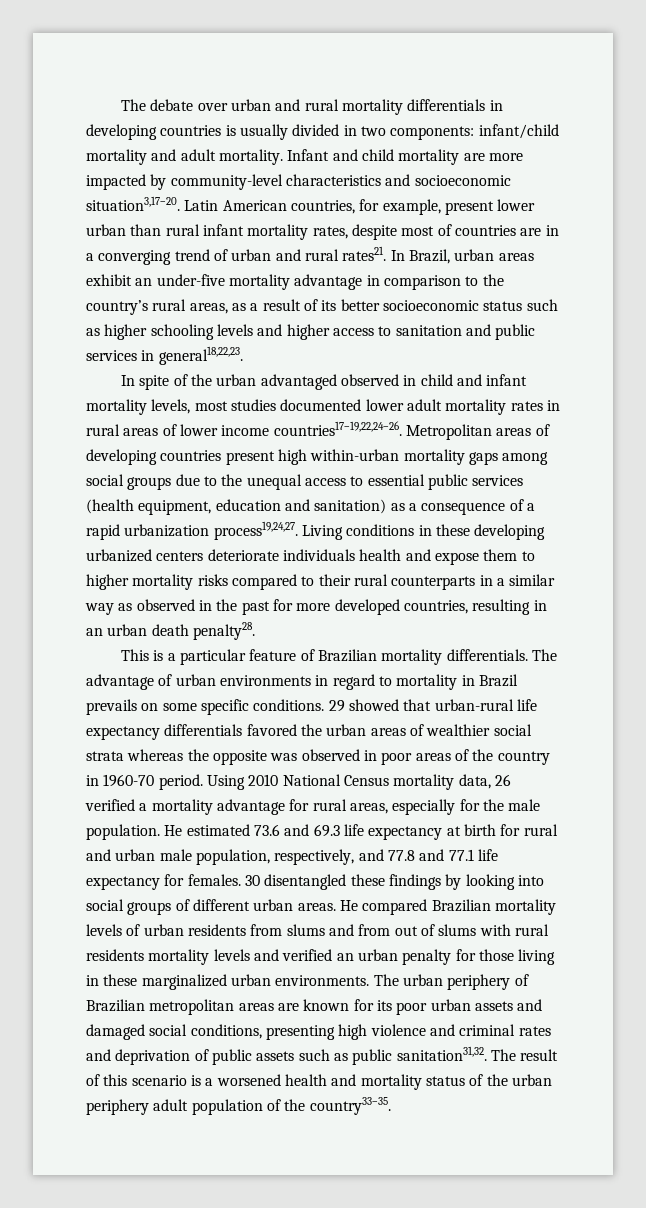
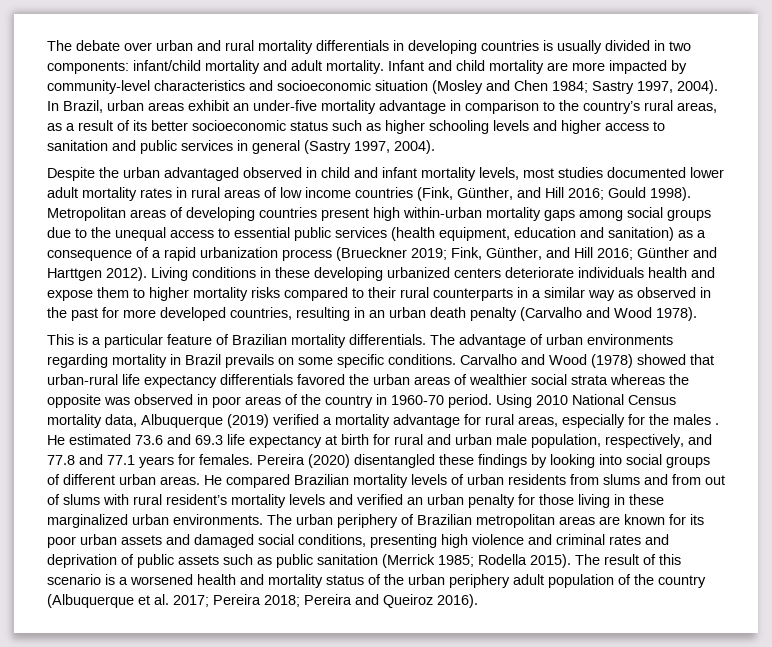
- Infant and child mortality are more impacted by community-level characteristics and socioeconomic situation3,17–20. Latin American countries, for example, present lower urban than rural infant mortality rates, despite most of countries are in a converging trend of urban and rural rates21.
+ Infant and child mortality are more impacted by community-level characteristics and socioeconomic situation (Mosley and Chen 1984; Sastry 1997, 2004).
- In Brazil, urban areas exhibit an under-five mortality advantage in comparison to the country’s rural areas, as a result of its better socioeconomic status such as higher schooling levels and higher access to sanitation and public services in general18,22,23.
- In spite of the urban advantaged observed in child and infant mortality levels, most studies documented lower adult mortality rates in rural areas of lower income countries17–19,22,24–26.
+ In Brazil, urban areas exhibit an under-five mortality advantage in comparison to the country’s rural areas, as a result of its better socioeconomic status such as higher schooling levels and higher access to sanitation and public services in general (Sastry 1997, 2004).
+ Despite the urban advantaged observed in child and infant mortality levels, most studies documented lower adult mortality rates in rural areas of low income countries (Fink, Günther, and Hill 2016; Gould 1998).
- Metropolitan areas of developing countries present high within-urban mortality gaps among social groups due to the unequal access to essential public services (health equipment, education and sanitation) as a consequence of a rapid urbanization process19,24,27.
+ Metropolitan areas of developing countries present high within-urban mortality gaps among social groups due to the unequal access to essential public services (health equipment, education and sanitation) as a consequence of a rapid urbanization process (Brueckner 2019; Fink, Günther, and Hill 2016; Günther and Harttgen 2012).
- Living conditions in these developing urbanized centers deteriorate individuals health and expose them to higher mortality risks compared to their rural counterparts in a similar way as observed in the past for more developed countries, resulting in an urban death penalty28.
+ Living conditions in these developing urbanized centers deteriorate individuals health and expose them to higher mortality risks compared to their rural counterparts in a similar way as observed in the past for more developed countries, resulting in an urban death penalty (Carvalho and Wood 1978).
- The advantage of urban environments in regard to mortality in Brazil prevails on some specific conditions.
+ The advantage of urban environments regarding mortality in Brazil prevails on some specific conditions.
- 29 showed that urban-rural life expectancy differentials favored the urban areas of wealthier social strata whereas the opposite was observed in poor areas of the country in 1960-70 period.
+ Carvalho and Wood (1978) showed that urban-rural life expectancy differentials favored the urban areas of wealthier social strata whereas the opposite was observed in poor areas of the country in 1960-70 period.
- Using 2010 National Census mortality data, 26 verified a mortality advantage for rural areas, especially for the male population.
+ Using 2010 National Census mortality data, Albuquerque (2019) verified a mortality advantage for rural areas, especially for the males .
- He estimated 73.6 and 69.3 life expectancy at birth for rural and urban male population, respectively, and 77.8 and 77.1 life expectancy for females. 30 disentangled these findings by looking into social groups of different urban areas.
+ He estimated 73.6 and 69.3 life expectancy at birth for rural and urban male population, respectively, and 77.8 and 77.1 years for females. Pereira (2020) disentangled these findings by looking into social groups of different urban areas.
- He compared Brazilian mortality levels of urban residents from slums and from out of slums with rural residents mortality levels and verified an urban penalty for those living in these marginalized urban environments.
+ He compared Brazilian mortality levels of urban residents from slums and from out of slums with rural resident’s mortality levels and verified an urban penalty for those living in these marginalized urban environments.
- The urban periphery of Brazilian metropolitan areas are known for its poor urban assets and damaged social conditions, presenting high violence and criminal rates and deprivation of public assets such as public sanitation31,32.
+ The urban periphery of Brazilian metropolitan areas are known for its poor urban assets and damaged social conditions, presenting high violence and criminal rates and deprivation of public assets such as public sanitation (Merrick 1985; Rodella 2015).
- The result of this scenario is a worsened health and mortality status of the urban periphery adult population of the country33–35.
+ The result of this scenario is a worsened health and mortality status of the urban periphery adult population of the country (Albuquerque et al. 2017; Pereira 2018; Pereira and Queiroz 2016).

